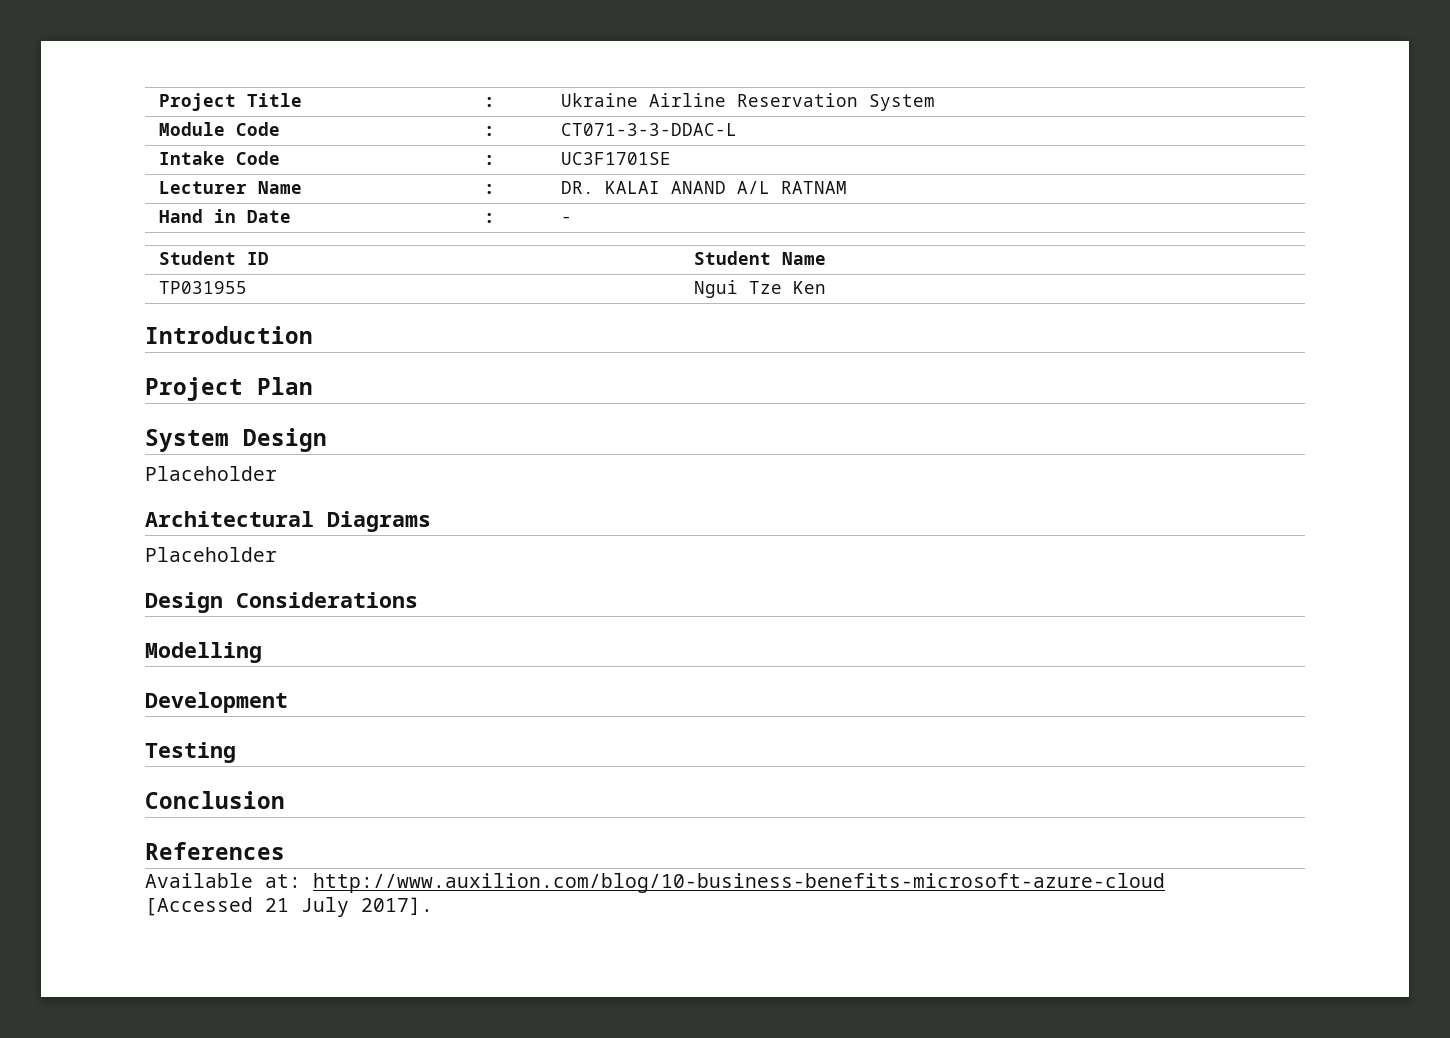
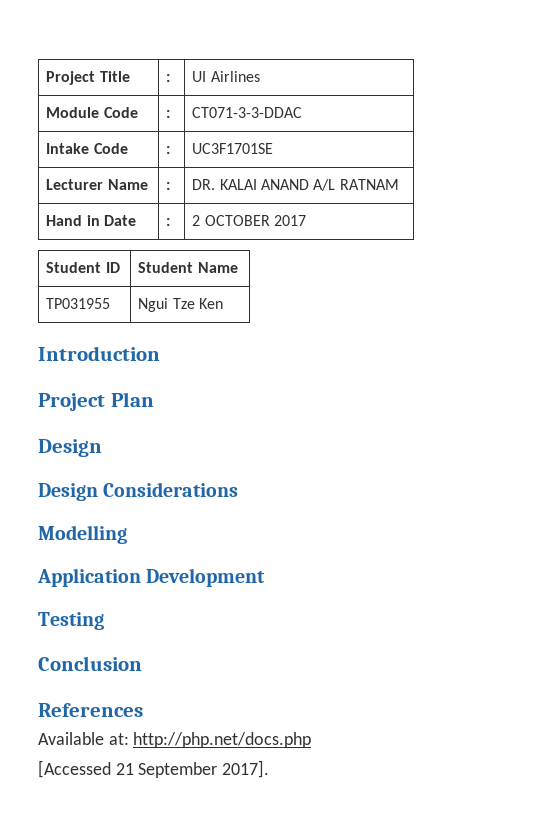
- Project Title | : | Ukraine Airline Reservation System
+ Project Title | : | UI Airlines
- Module Code | : | CT071-3-3-DDAC-L
+ Module Code | : | CT071-3-3-DDAC
- Hand in Date | : | -
+ Hand in Date | : | 2 OCTOBER 2017
  Project Plan
- System Design
- Placeholder
- Architectural Diagrams
- Placeholder
+ Design
- Development
+ Application Development
- Available at: http://www.auxilion.com/blog/10-business-benefits-microsoft-azure-cloud
+ Available at: http://php.net/docs.php
- [Accessed 21 July 2017].
+ [Accessed 21 September 2017].

